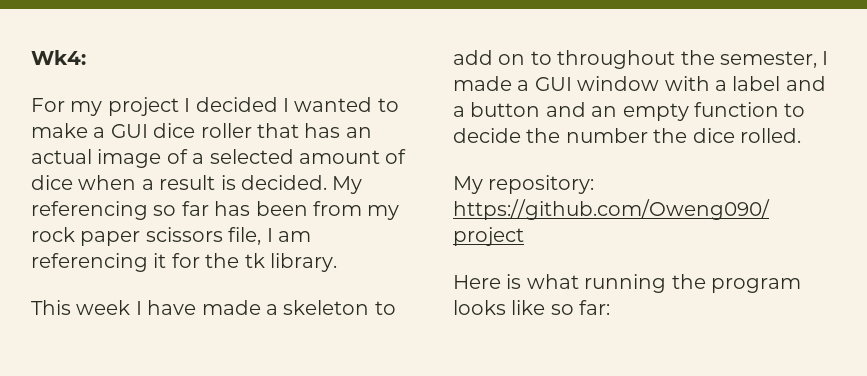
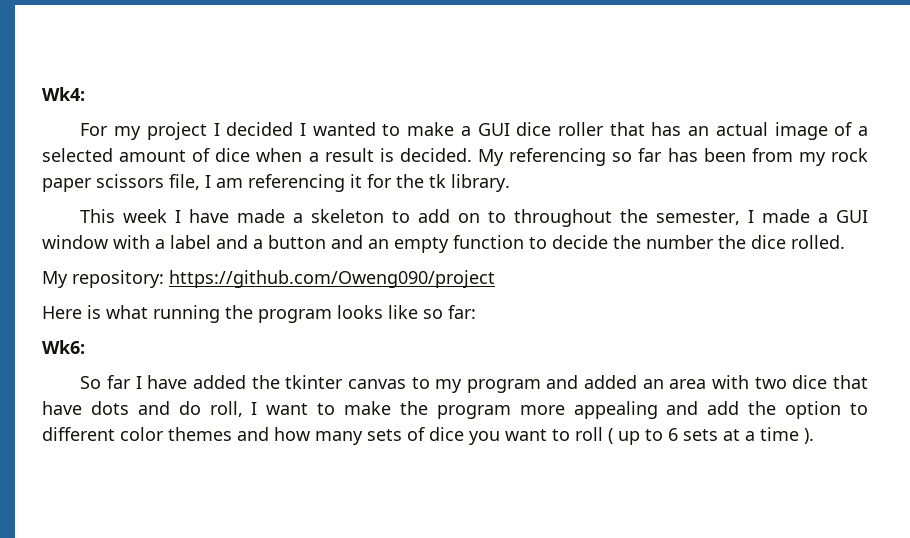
+ Wk6:
+ So far I have added the tkinter canvas to my program and added an area with two dice that have dots and do roll, I want to make the program more appealing and add the option to different color themes and how many sets of dice you want to roll ( up to 6 sets at a time ).

